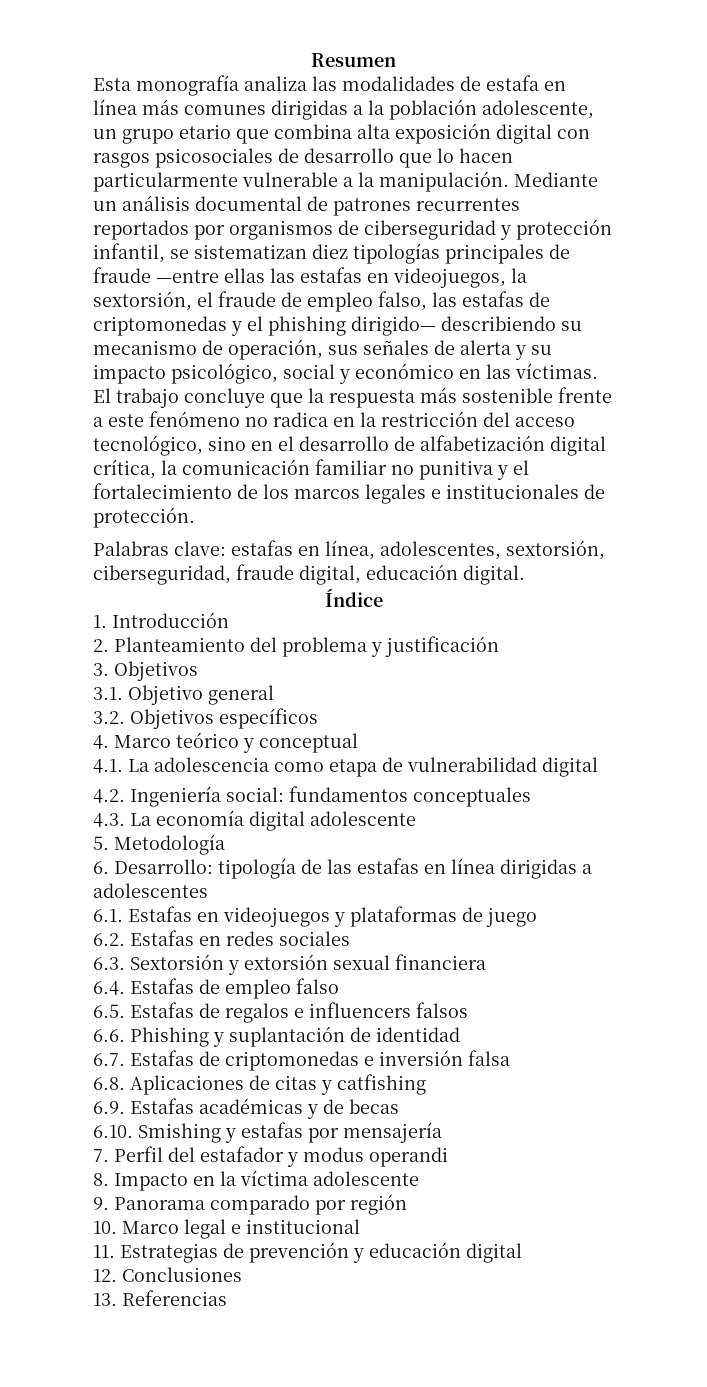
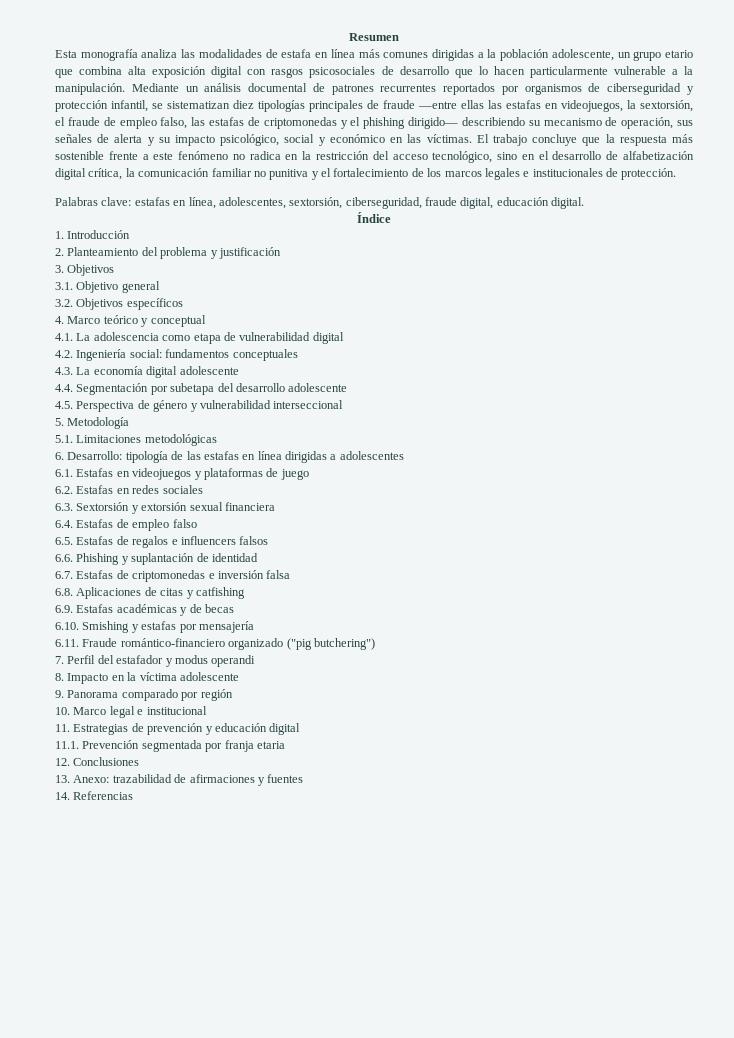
+ 4.4. Segmentación por subetapa del desarrollo adolescente
+ 4.5. Perspectiva de género y vulnerabilidad interseccional
+ 5.1. Limitaciones metodológicas
+ 6.11. Fraude romántico-financiero organizado ("pig butchering")
+ 11.1. Prevención segmentada por franja etaria
  12. Conclusiones
- 13. Referencias
+ 13. Anexo: trazabilidad de afirmaciones y fuentes
+ 14. Referencias

